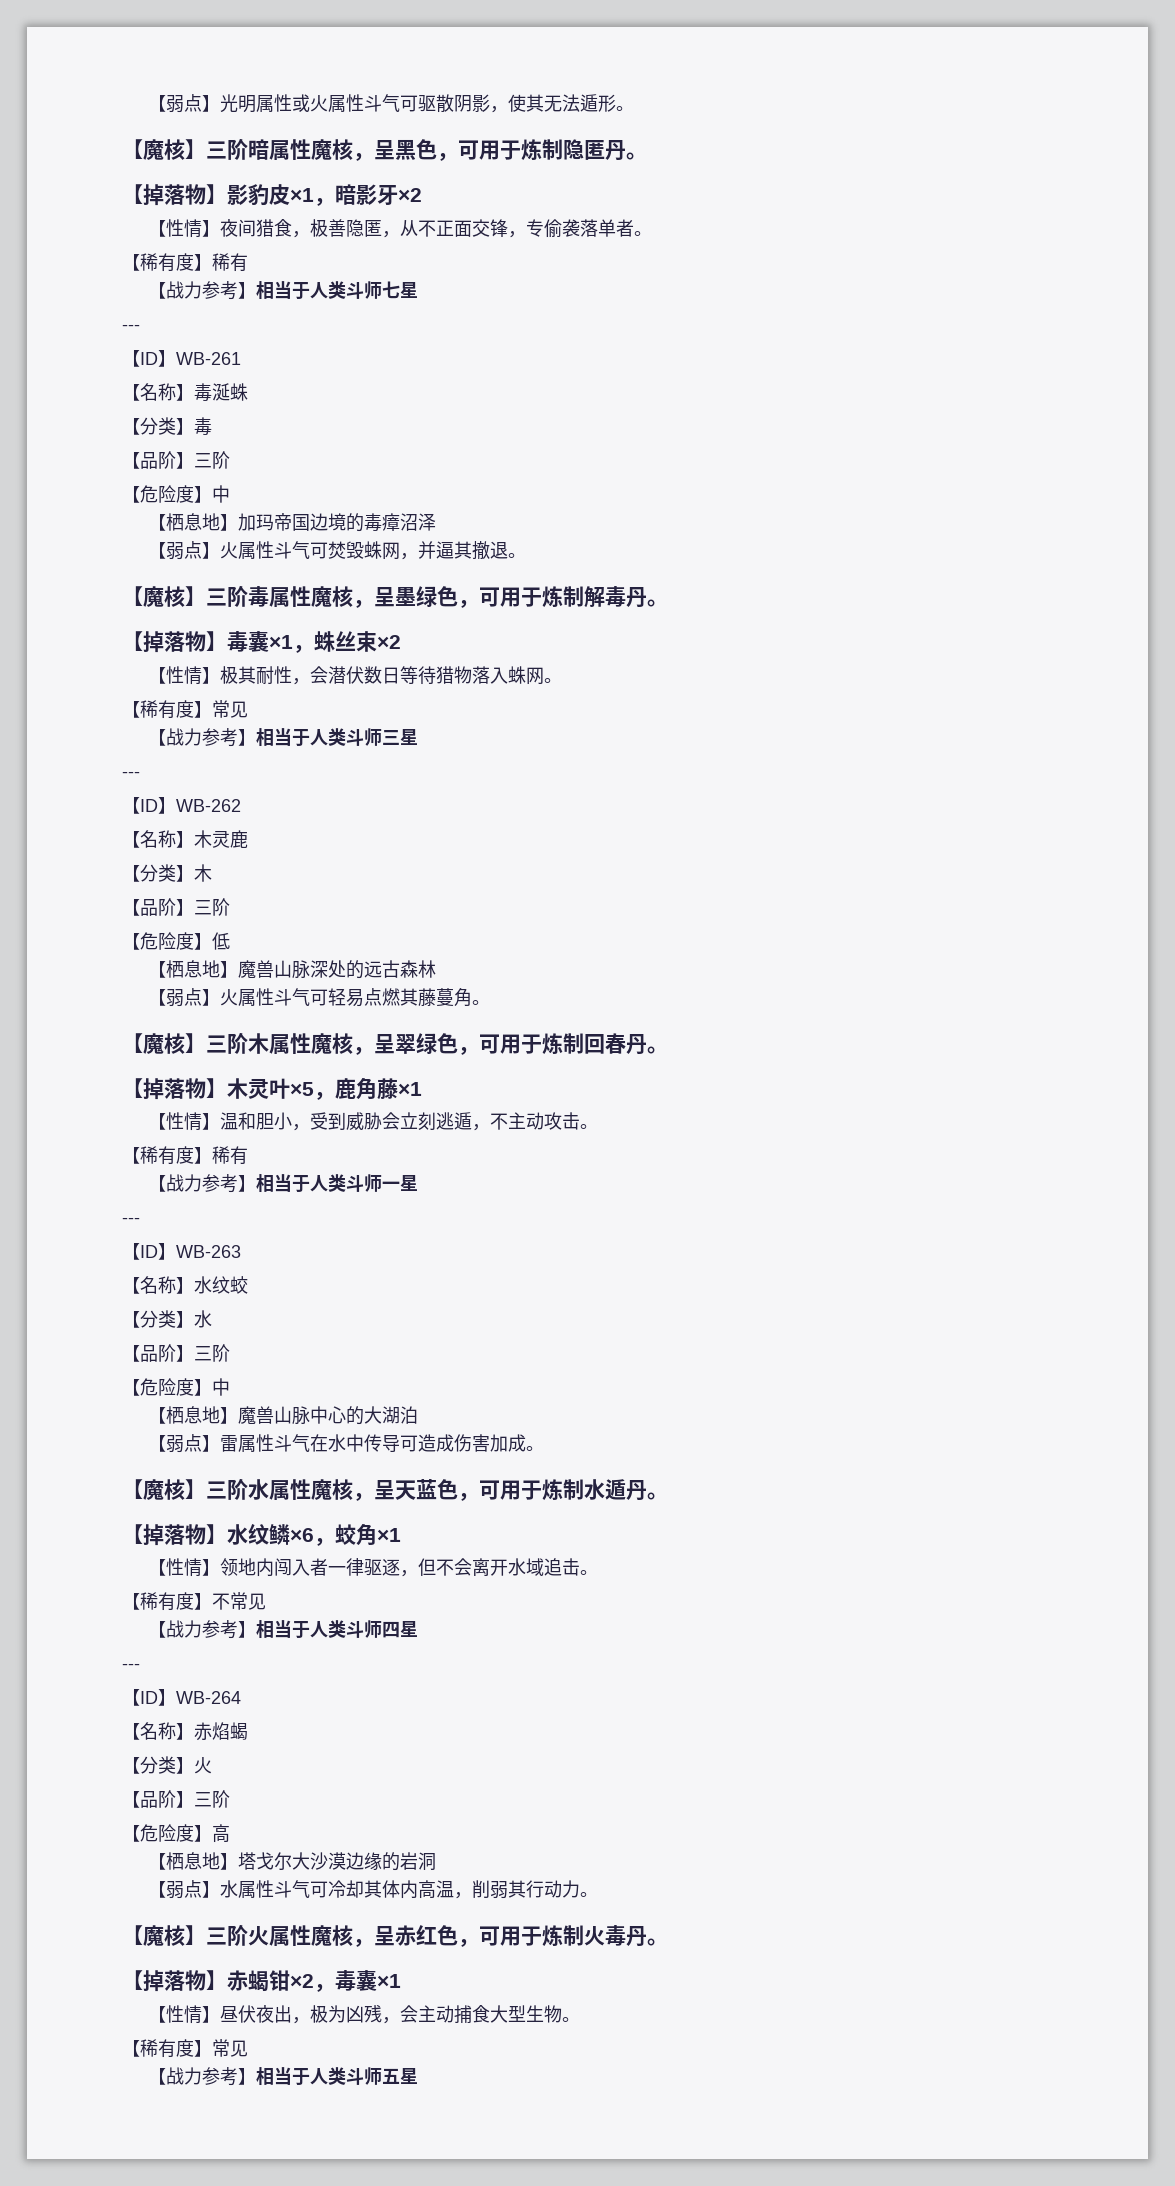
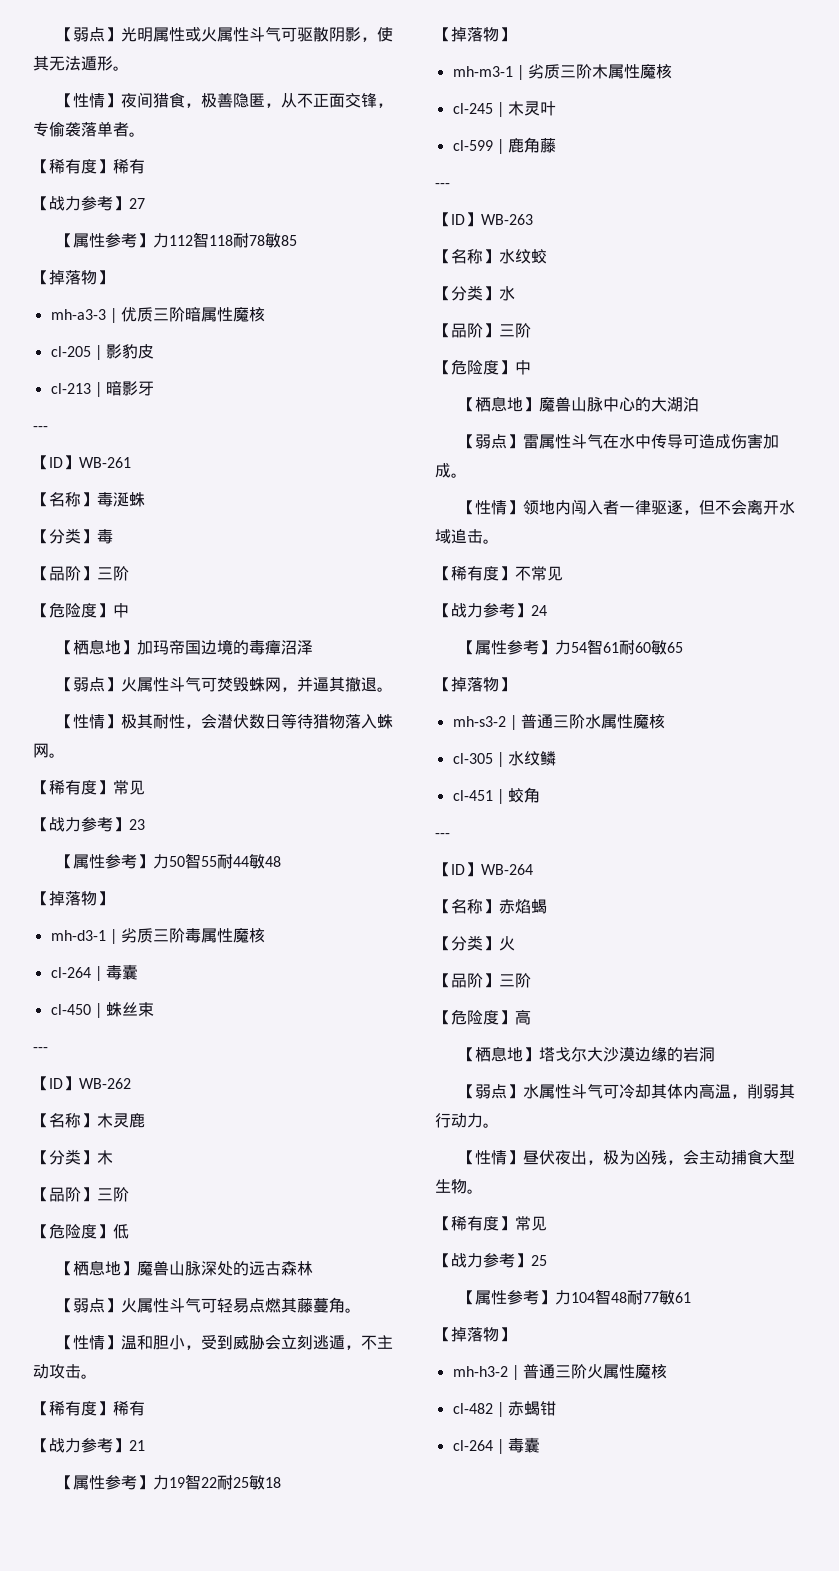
- 【魔核】三阶暗属性魔核，呈黑色，可用于炼制隐匿丹。
- 【掉落物】影豹皮×1，暗影牙×2
- 【战力参考】相当于人类斗师七星
+ 【战力参考】27
+ 【属性参考】力112智118耐78敏85
+ 【掉落物】
+ mh-a3-3 | 优质三阶暗属性魔核
+ cl-205 | 影豹皮
+ cl-213 | 暗影牙
- 【魔核】三阶毒属性魔核，呈墨绿色，可用于炼制解毒丹。
- 【掉落物】毒囊×1，蛛丝束×2
- 【战力参考】相当于人类斗师三星
+ 【战力参考】23
+ 【属性参考】力50智55耐44敏48
+ 【掉落物】
+ mh-d3-1 | 劣质三阶毒属性魔核
+ cl-264 | 毒囊
+ cl-450 | 蛛丝束
- 【魔核】三阶木属性魔核，呈翠绿色，可用于炼制回春丹。
- 【掉落物】木灵叶×5，鹿角藤×1
- 【战力参考】相当于人类斗师一星
+ 【战力参考】21
+ 【属性参考】力19智22耐25敏18
+ 【掉落物】
+ mh-m3-1 | 劣质三阶木属性魔核
+ cl-245 | 木灵叶
+ cl-599 | 鹿角藤
- 【魔核】三阶水属性魔核，呈天蓝色，可用于炼制水遁丹。
- 【掉落物】水纹鳞×6，蛟角×1
- 【战力参考】相当于人类斗师四星
+ 【战力参考】24
+ 【属性参考】力54智61耐60敏65
+ 【掉落物】
+ mh-s3-2 | 普通三阶水属性魔核
+ cl-305 | 水纹鳞
+ cl-451 | 蛟角
- 【魔核】三阶火属性魔核，呈赤红色，可用于炼制火毒丹。
- 【掉落物】赤蝎钳×2，毒囊×1
- 【战力参考】相当于人类斗师五星
+ 【战力参考】25
+ 【属性参考】力104智48耐77敏61
+ 【掉落物】
+ mh-h3-2 | 普通三阶火属性魔核
+ cl-482 | 赤蝎钳
+ cl-264 | 毒囊

